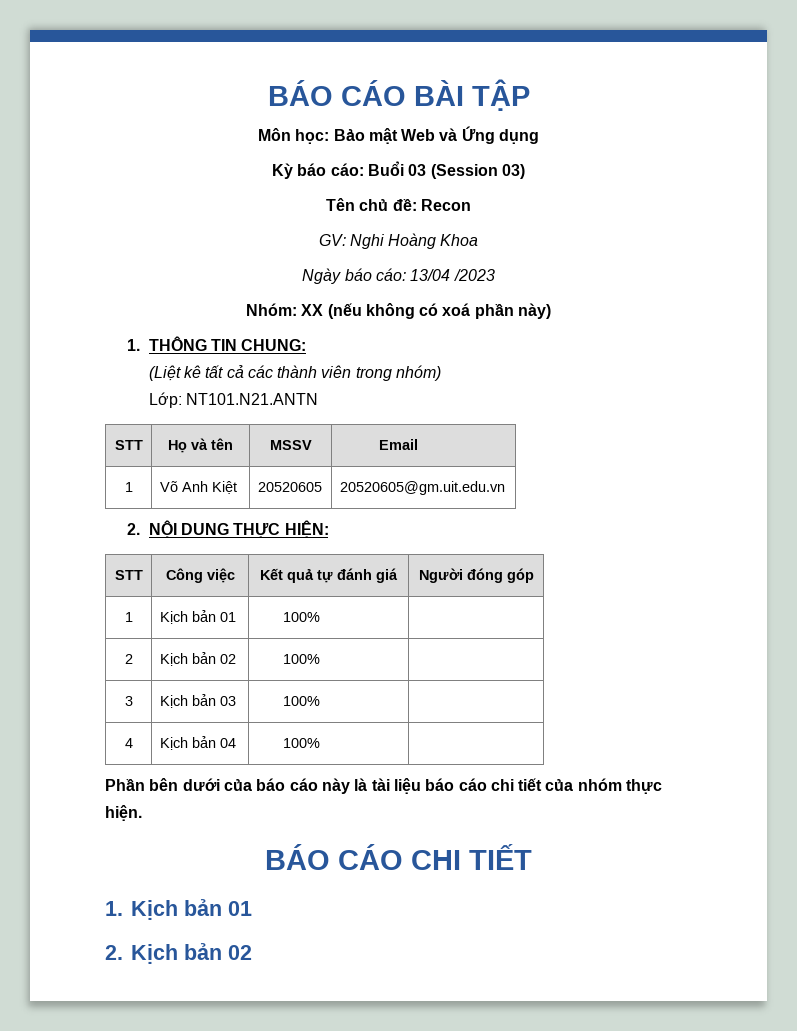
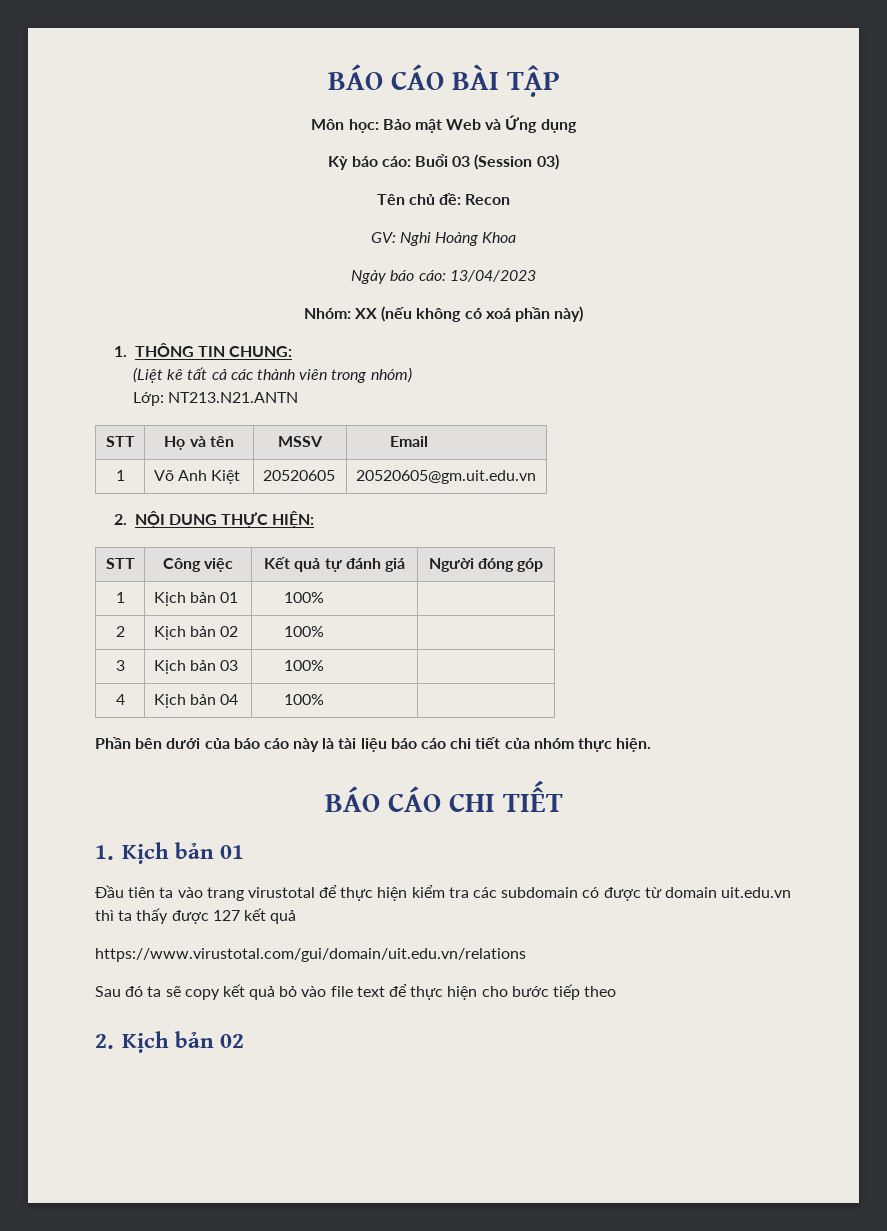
- Ngày báo cáo: 13/04 /2023
+ Ngày báo cáo: 13/04/2023
- Lớp: NT101.N21.ANTN
+ Lớp: NT213.N21.ANTN
+ Đầu tiên ta vào trang virustotal để thực hiện kiểm tra các subdomain có được từ domain uit.edu.vn thì ta thấy được 127 kết quả
+ https://www.virustotal.com/gui/domain/uit.edu.vn/relations
+ Sau đó ta sẽ copy kết quả bỏ vào file text để thực hiện cho bước tiếp theo

